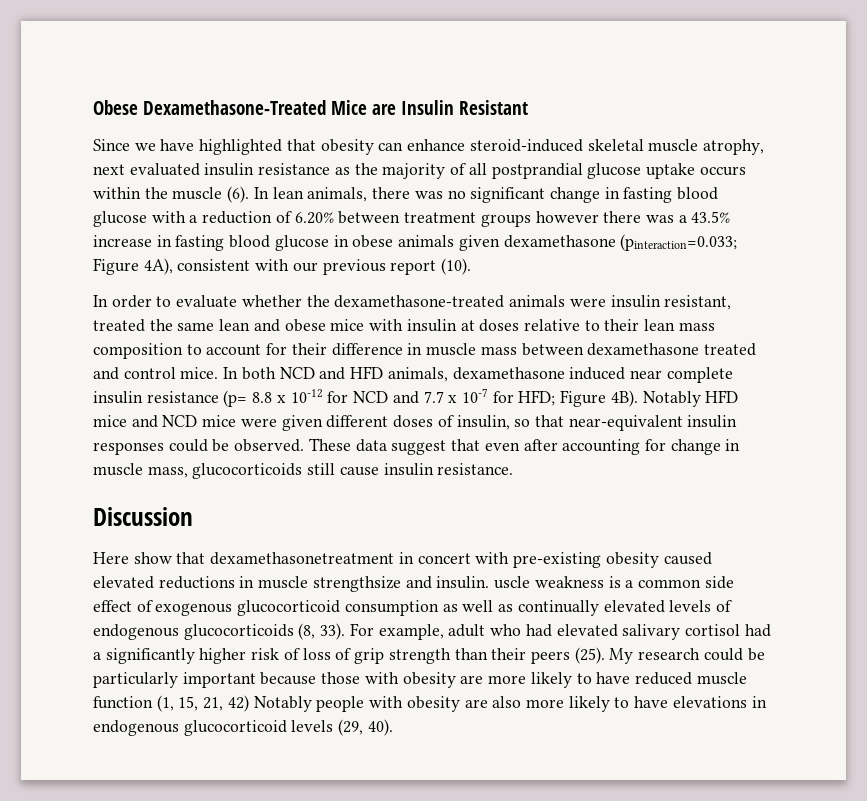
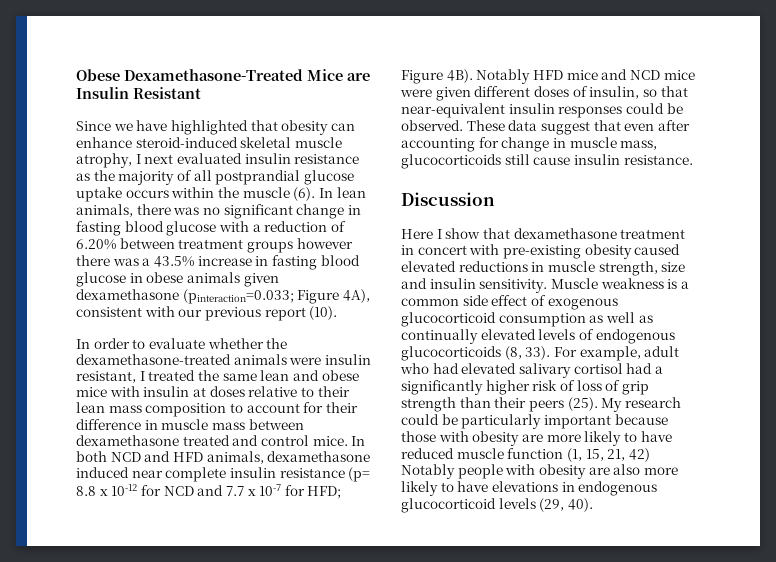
- Since we have highlighted that obesity can enhance steroid-induced skeletal muscle atrophy, next evaluated insulin resistance as the majority of all postprandial glucose uptake occurs within the muscle (6).
+ Since we have highlighted that obesity can enhance steroid-induced skeletal muscle atrophy, I next evaluated insulin resistance as the majority of all postprandial glucose uptake occurs within the muscle (6).
- In order to evaluate whether the dexamethasone-treated animals were insulin resistant, treated the same lean and obese mice with insulin at doses relative to their lean mass composition to account for their difference in muscle mass between dexamethasone treated and control mice.
+ In order to evaluate whether the dexamethasone-treated animals were insulin resistant, I treated the same lean and obese mice with insulin at doses relative to their lean mass composition to account for their difference in muscle mass between dexamethasone treated and control mice.
- Here show that dexamethasonetreatment in concert with pre-existing obesity caused elevated reductions in muscle strengthsize and insulin. uscle weakness is a common side effect of exogenous glucocorticoid consumption as well as continually elevated levels of endogenous glucocorticoids (8, 33).
+ Here I show that dexamethasone treatment in concert with pre-existing obesity caused elevated reductions in muscle strength, size and insulin sensitivity. Muscle weakness is a common side effect of exogenous glucocorticoid consumption as well as continually elevated levels of endogenous glucocorticoids (8, 33).

